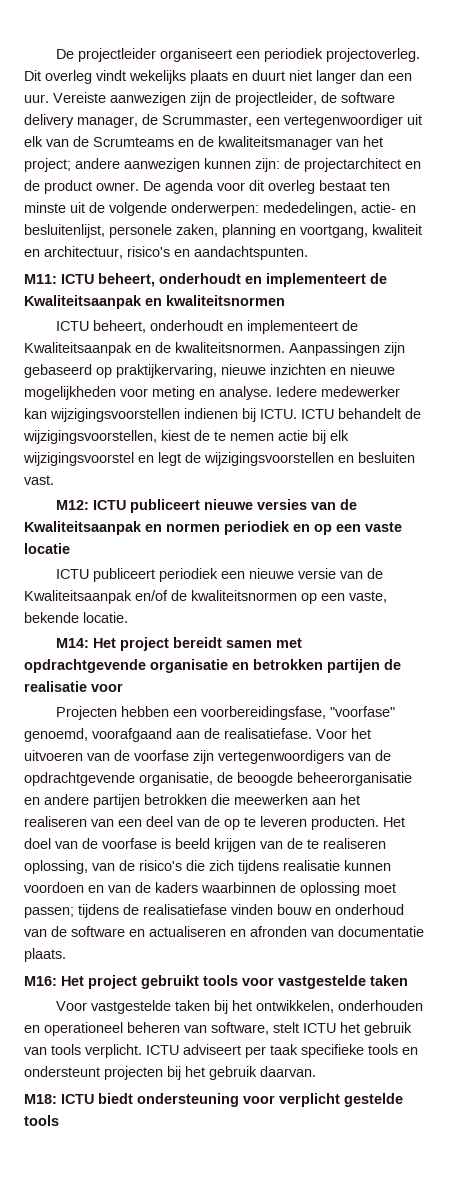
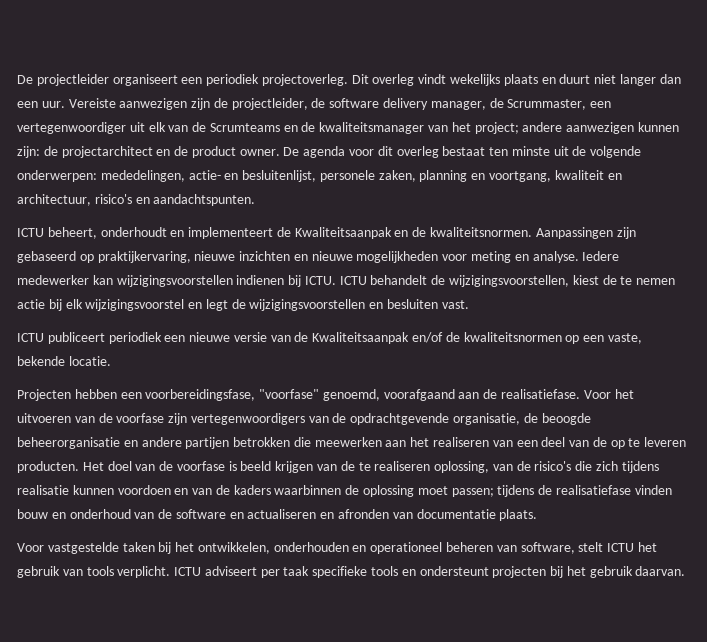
- M11: ICTU beheert, onderhoudt en implementeert de Kwaliteitsaanpak en kwaliteitsnormen
- M12: ICTU publiceert nieuwe versies van de Kwaliteitsaanpak en normen periodiek en op een vaste locatie
- M14: Het project bereidt samen met opdrachtgevende organisatie en betrokken partijen de realisatie voor
- M16: Het project gebruikt tools voor vastgestelde taken
- M18: ICTU biedt ondersteuning voor verplicht gestelde tools

